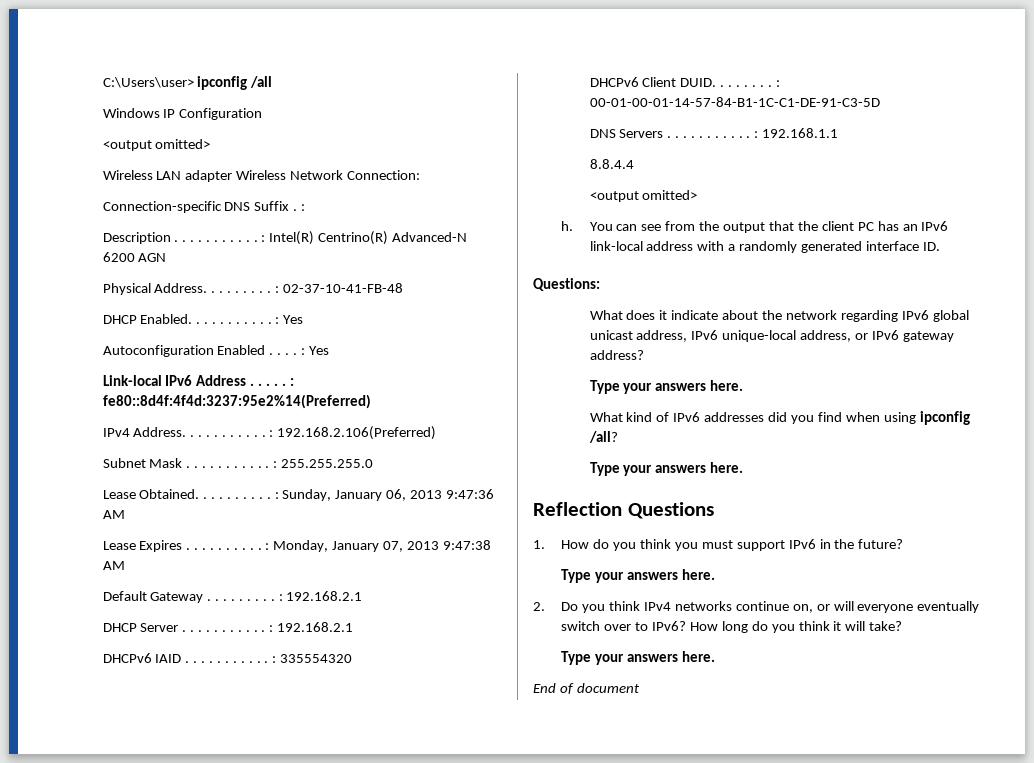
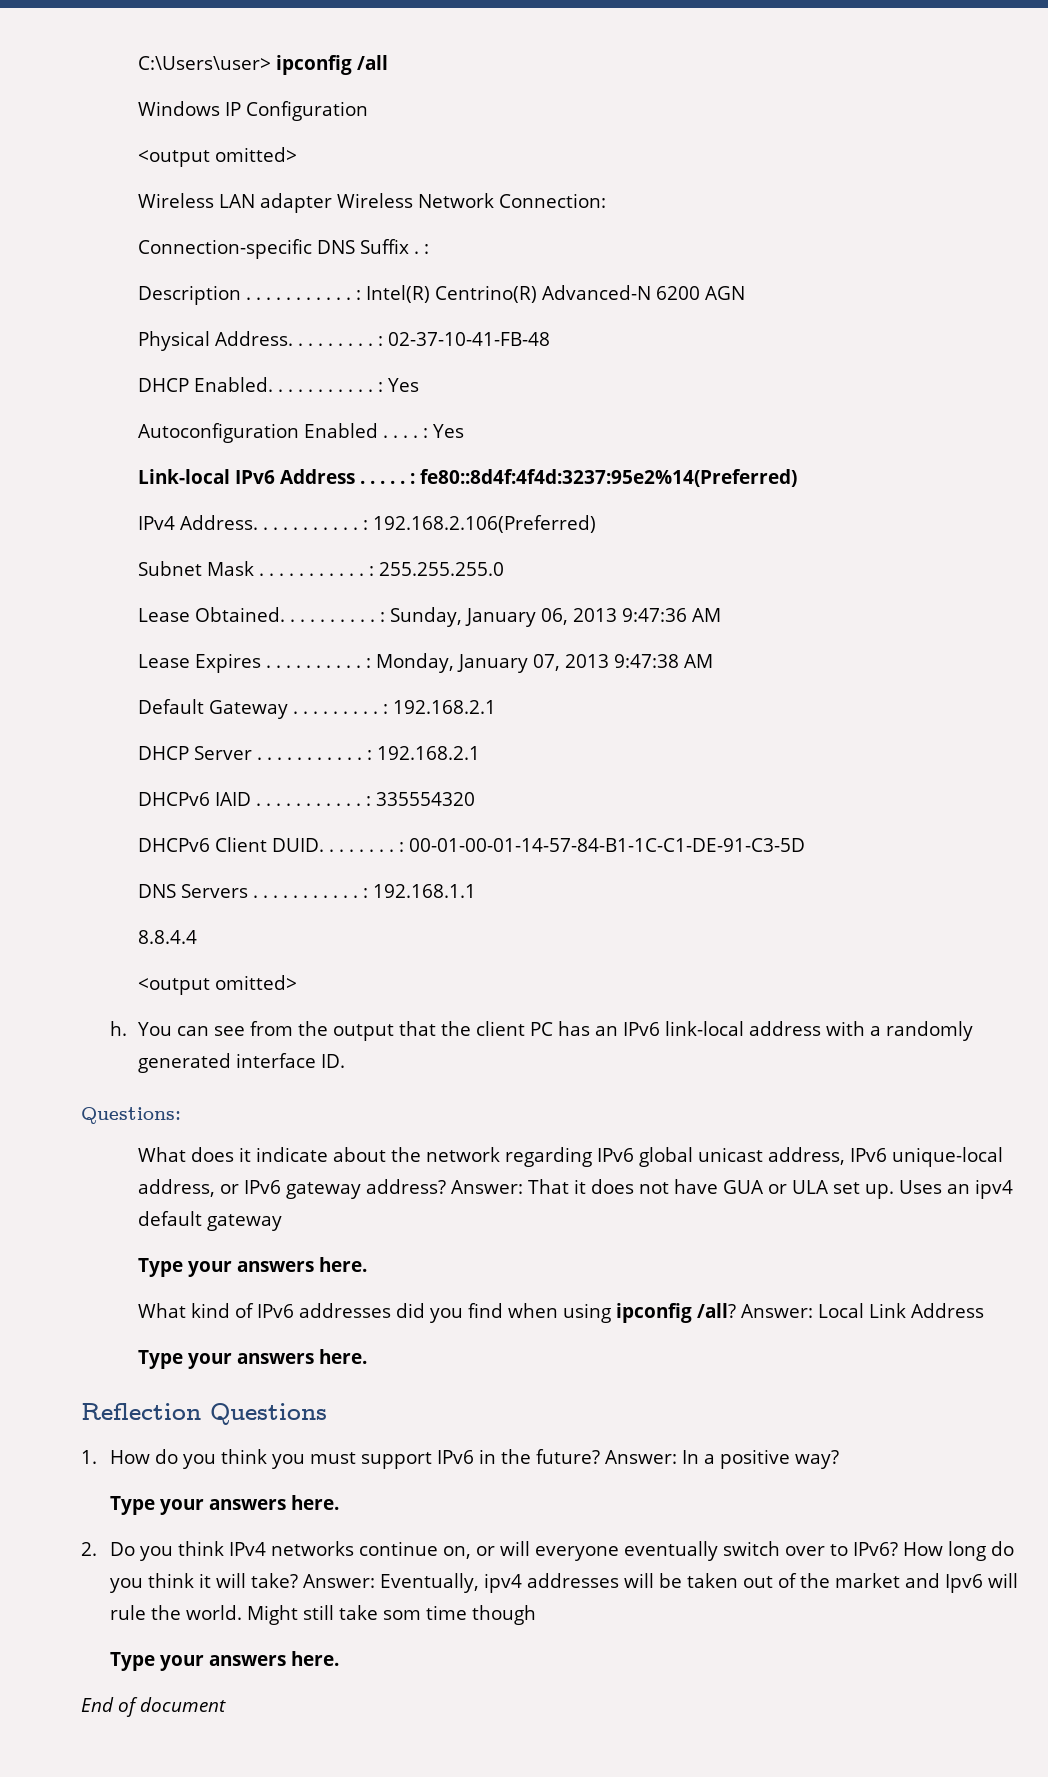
+ Answer: That it does not have GUA or ULA set up. Uses an ipv4 default gateway
+ Answer: Local Link Address
+ Answer: In a positive way?
+ Answer: Eventually, ipv4 addresses will be taken out of the market and Ipv6 will rule the world. Might still take som time though

